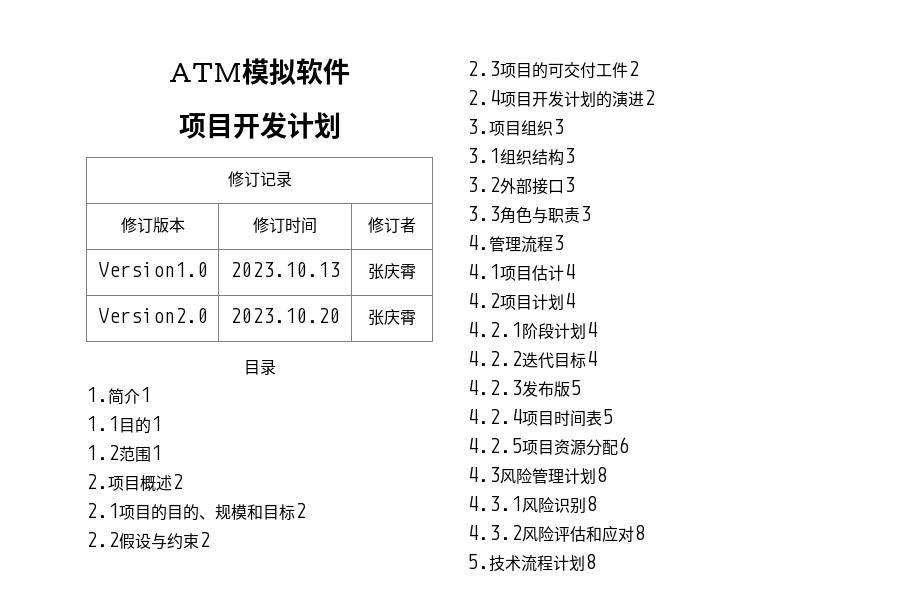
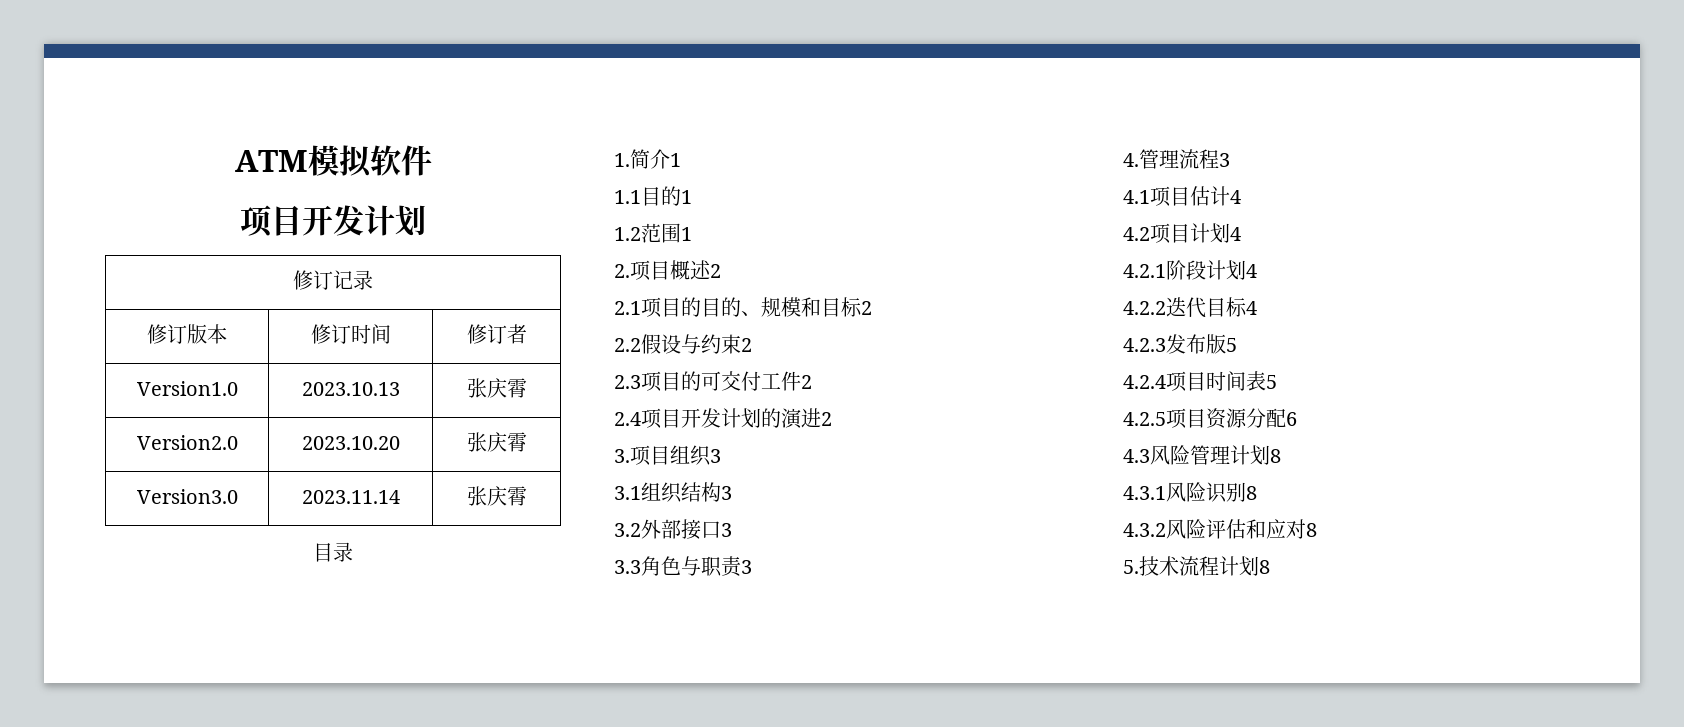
+ Version3.0 | 2023.11.14 | 张庆霄

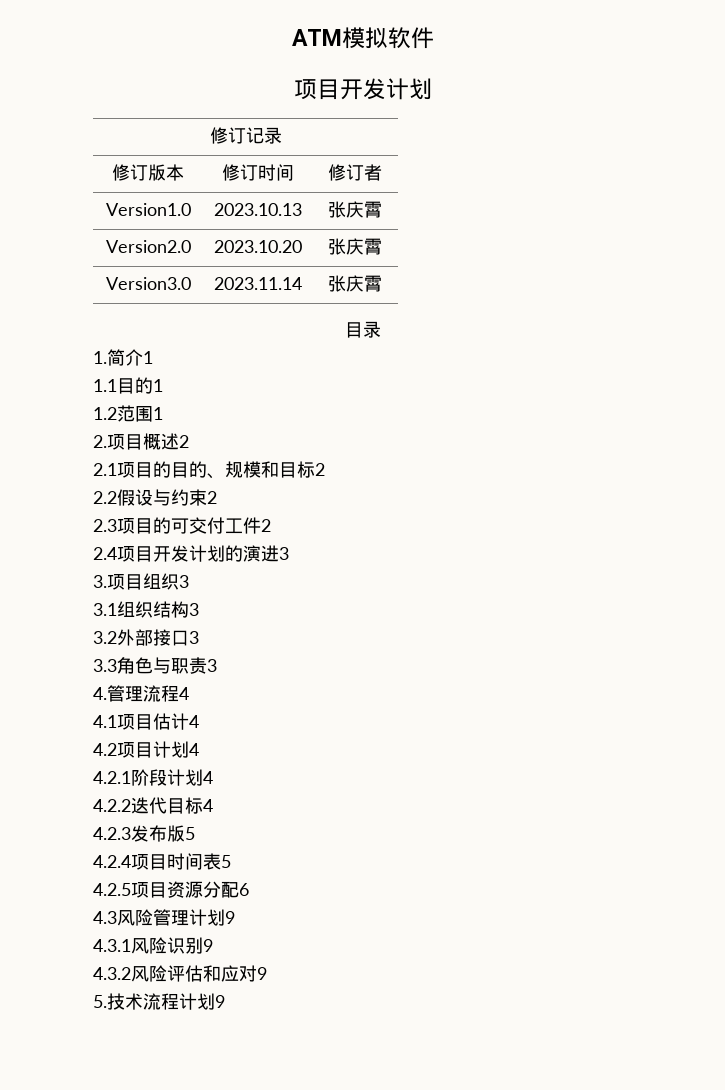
- 2.4项目开发计划的演进2
+ 2.4项目开发计划的演进3
- 4.管理流程3
+ 4.管理流程4
- 4.3风险管理计划8
+ 4.3风险管理计划9
- 4.3.1风险识别8
+ 4.3.1风险识别9
- 4.3.2风险评估和应对8
+ 4.3.2风险评估和应对9
- 5.技术流程计划8
+ 5.技术流程计划9

